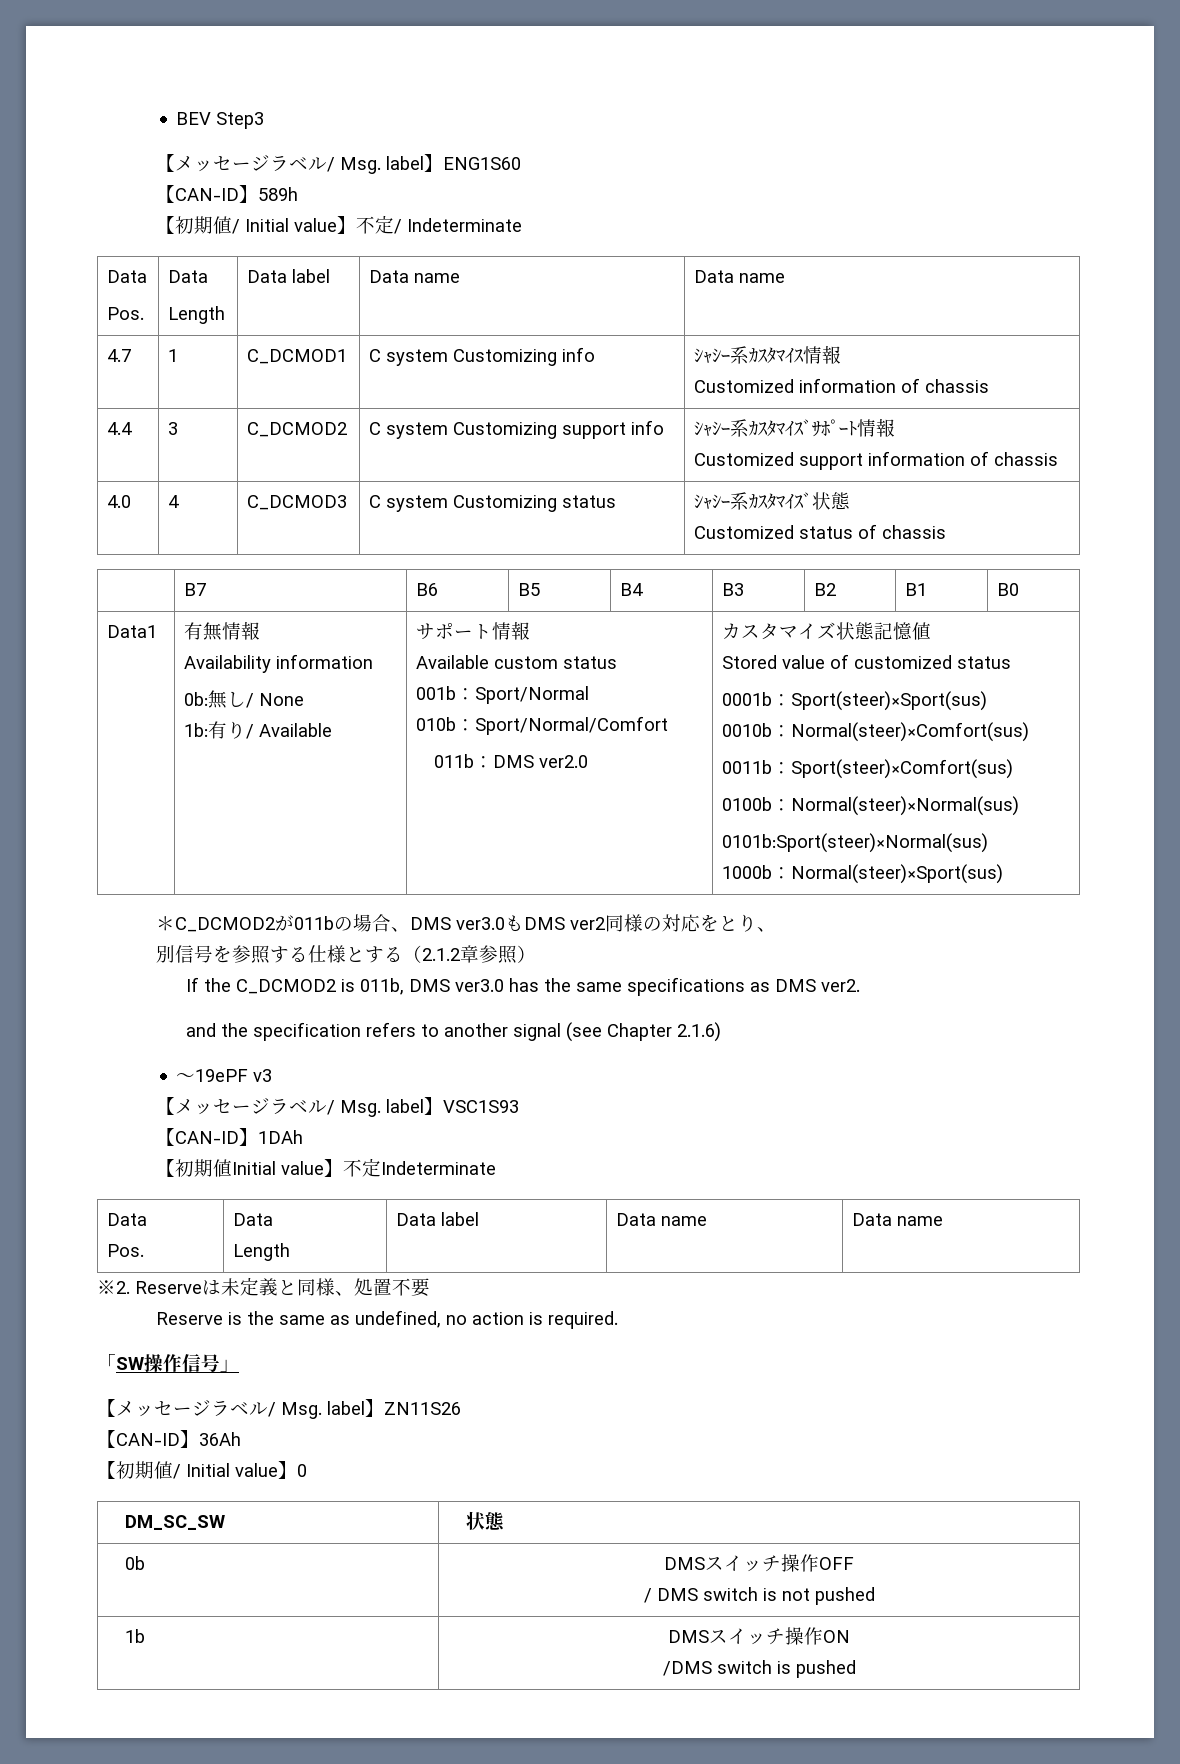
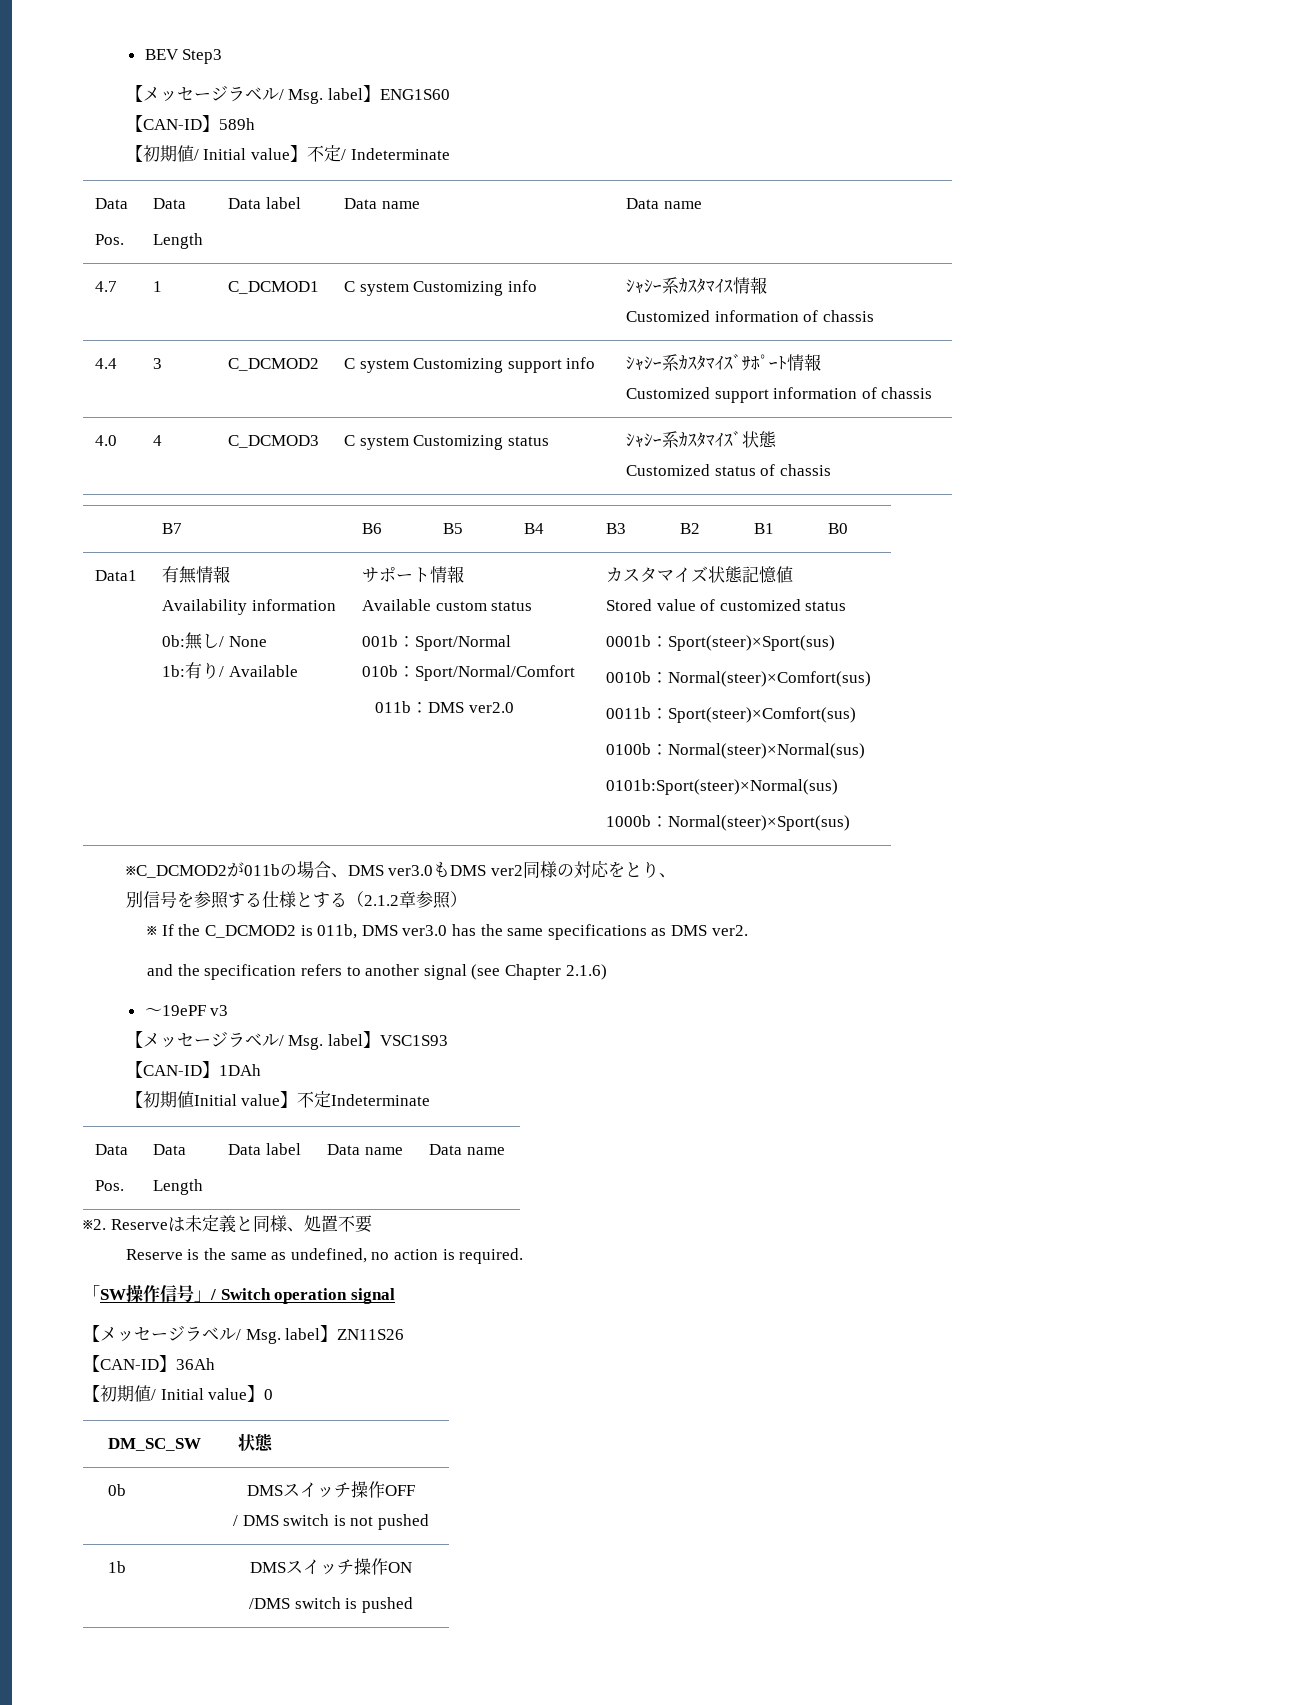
- ＊C_DCMOD2が011bの場合、DMS ver3.0もDMS ver2同様の対応をとり、
+ ※C_DCMOD2が011bの場合、DMS ver3.0もDMS ver2同様の対応をとり、
- If the C_DCMOD2 is 011b, DMS ver3.0 has the same specifications as DMS ver2.
+ ※ If the C_DCMOD2 is 011b, DMS ver3.0 has the same specifications as DMS ver2.
- 「SW操作信号」
+ 「SW操作信号」/ Switch operation signal

